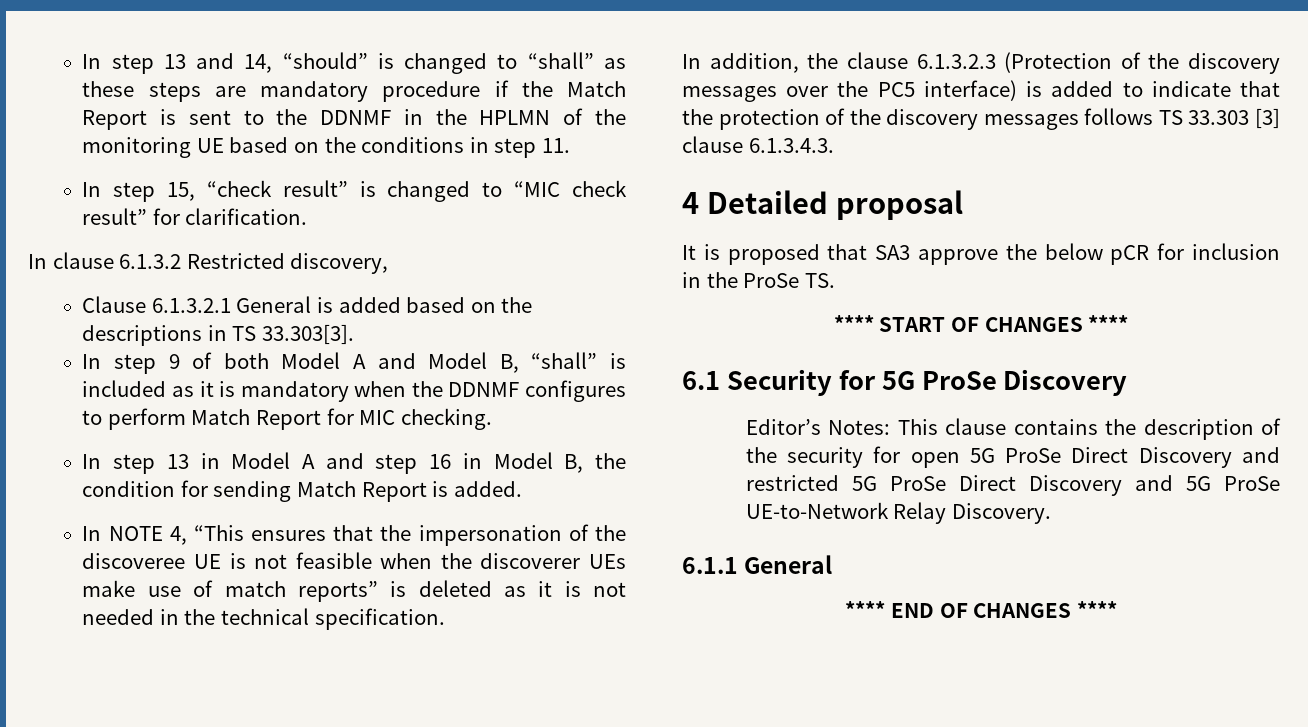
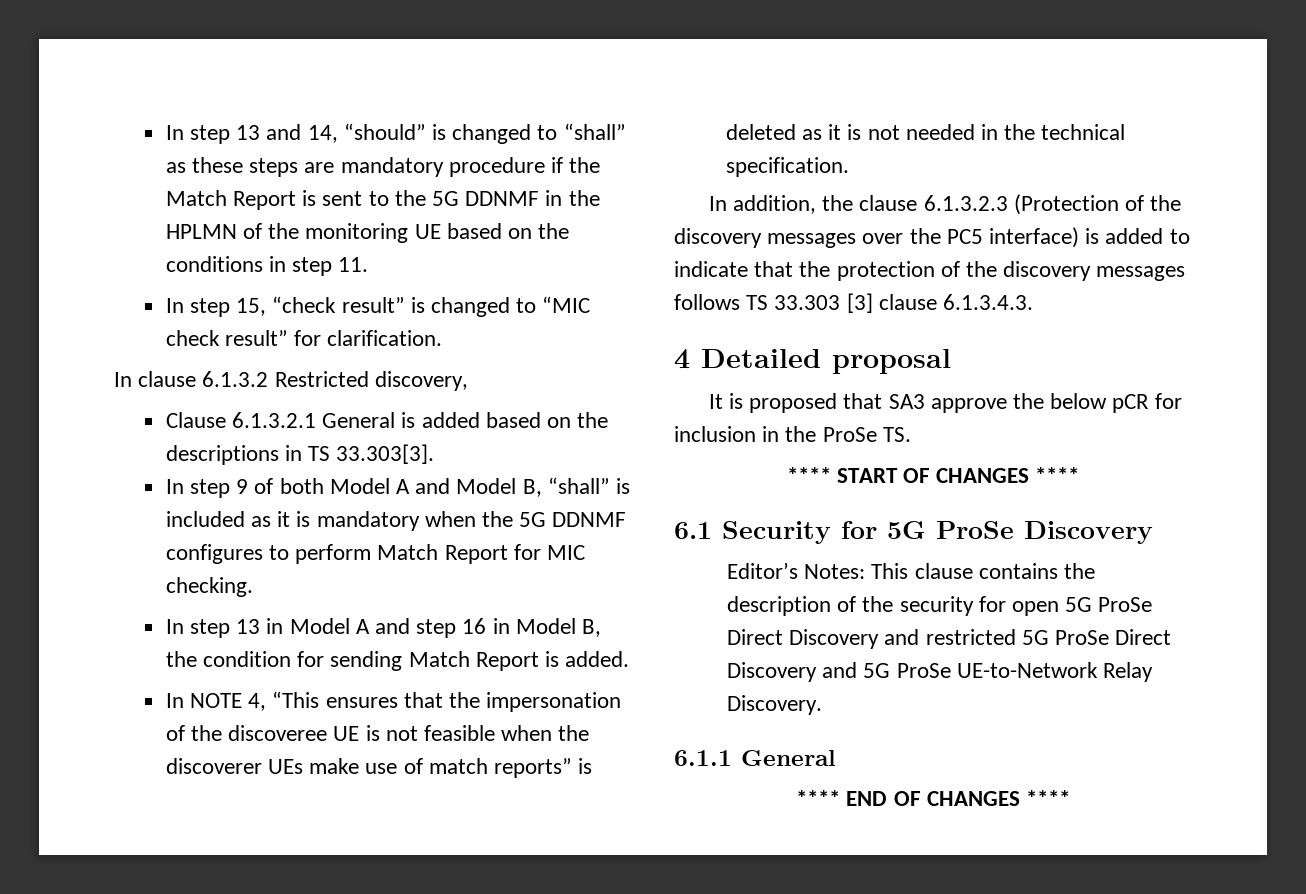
- In step 13 and 14, “should” is changed to “shall” as these steps are mandatory procedure if the Match Report is sent to the DDNMF in the HPLMN of the monitoring UE based on the conditions in step 11.
+ In step 13 and 14, “should” is changed to “shall” as these steps are mandatory procedure if the Match Report is sent to the 5G DDNMF in the HPLMN of the monitoring UE based on the conditions in step 11.
- In step 9 of both Model A and Model B, “shall” is included as it is mandatory when the DDNMF configures to perform Match Report for MIC checking.
+ In step 9 of both Model A and Model B, “shall” is included as it is mandatory when the 5G DDNMF configures to perform Match Report for MIC checking.

